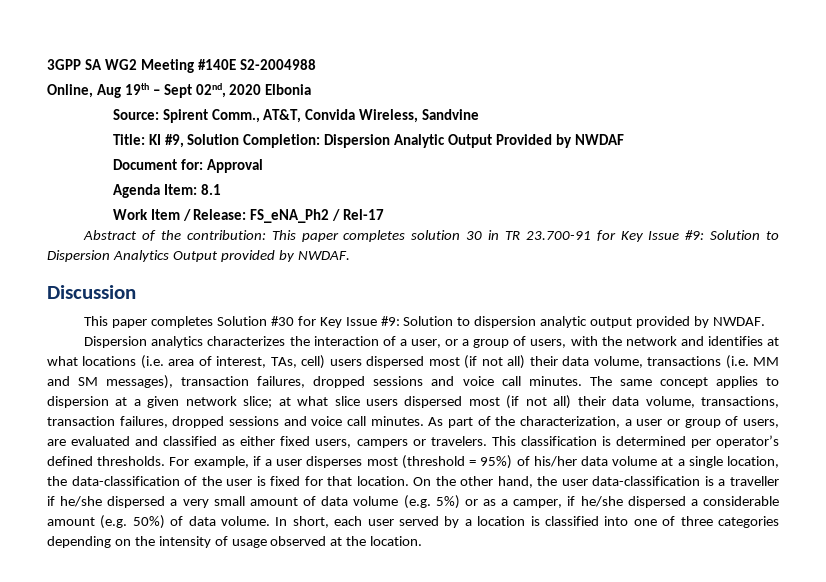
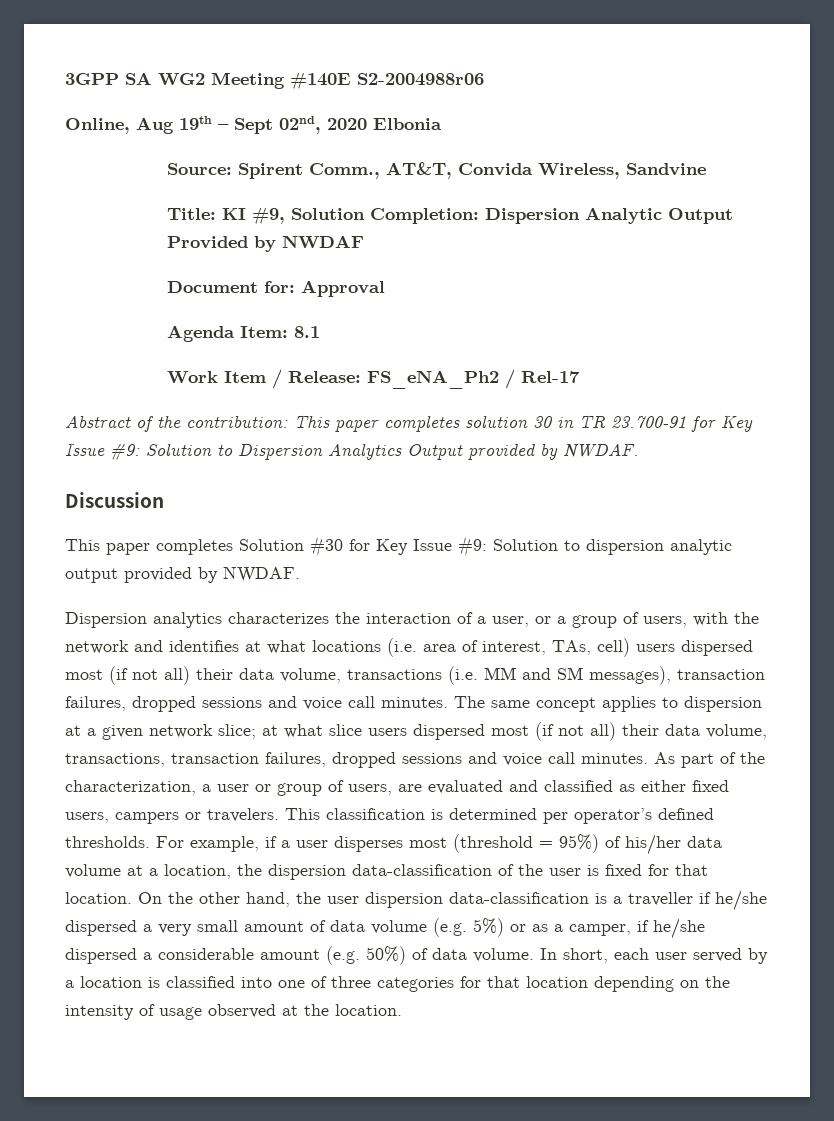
- 3GPP SA WG2 Meeting #140E S2-2004988
+ 3GPP SA WG2 Meeting #140E S2-2004988r06
- For example, if a user disperses most (threshold = 95%) of his/her data volume at a single location, the data-classification of the user is fixed for that location.
+ For example, if a user disperses most (threshold = 95%) of his/her data volume at a location, the dispersion data-classification of the user is fixed for that location.
- On the other hand, the user data-classification is a traveller if he/she dispersed a very small amount of data volume (e.g. 5%) or as a camper, if he/she dispersed a considerable amount (e.g. 50%) of data volume.
+ On the other hand, the user dispersion data-classification is a traveller if he/she dispersed a very small amount of data volume (e.g. 5%) or as a camper, if he/she dispersed a considerable amount (e.g. 50%) of data volume.
- In short, each user served by a location is classified into one of three categories depending on the intensity of usage observed at the location.
+ In short, each user served by a location is classified into one of three categories for that location depending on the intensity of usage observed at the location.

